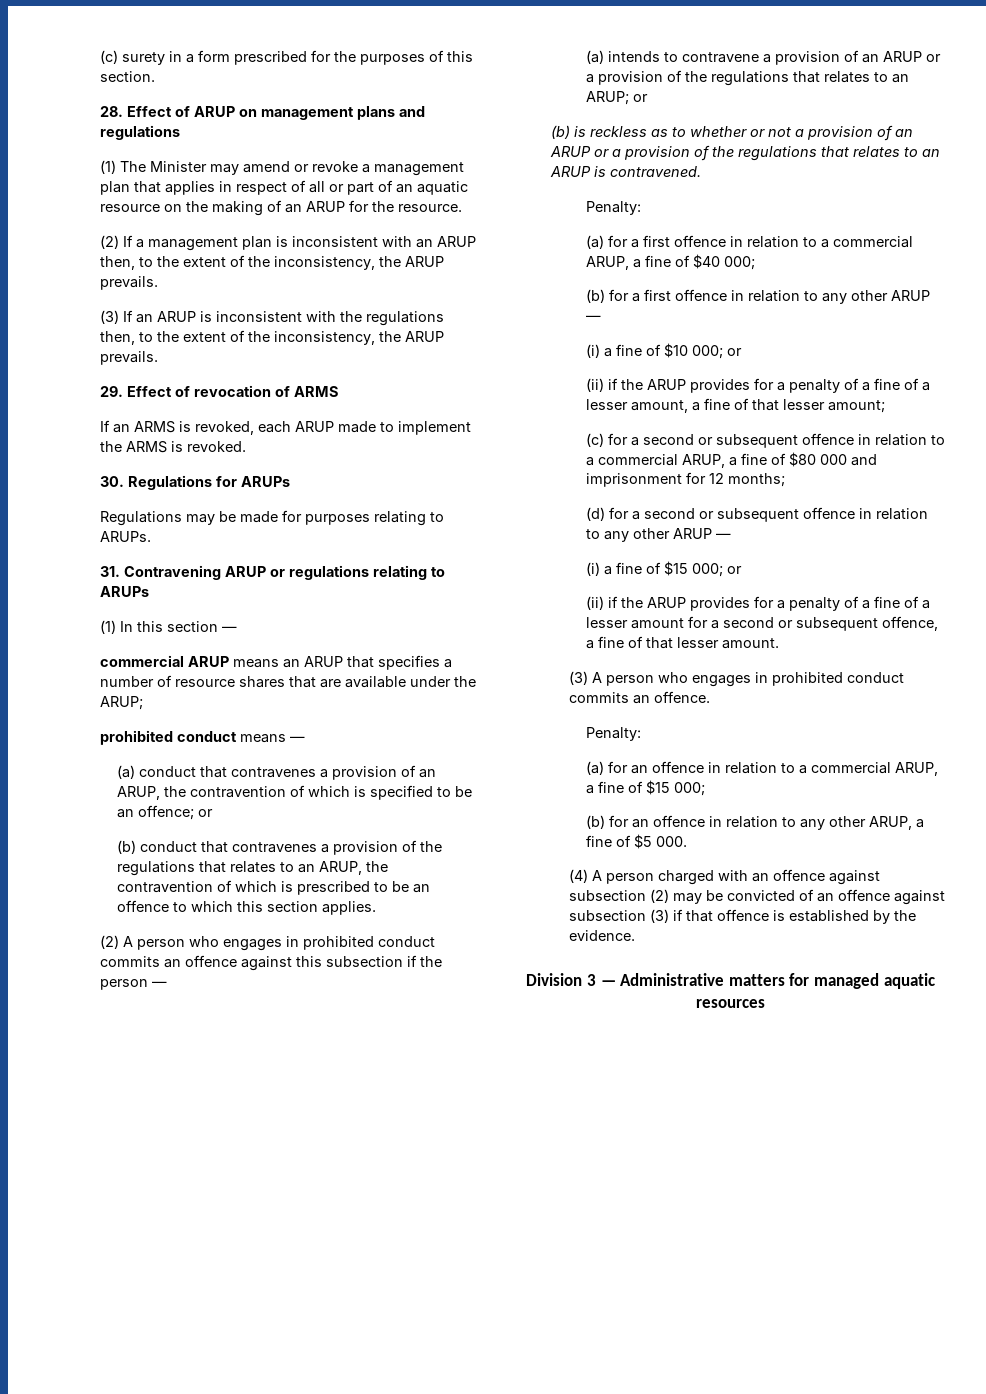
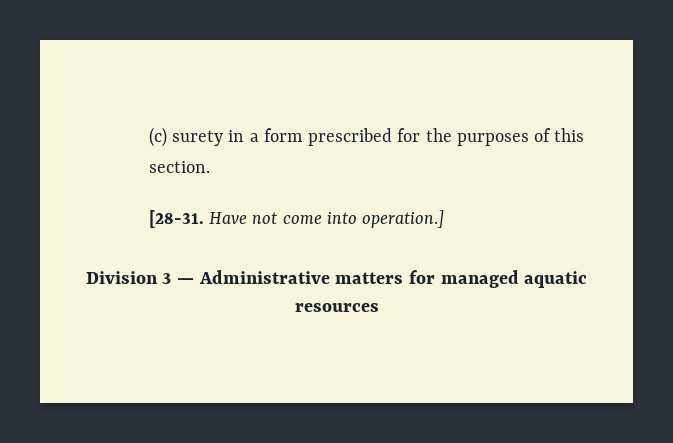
- 28. Effect of ARUP on management plans and regulations
- (1) The Minister may amend or revoke a management plan that applies in respect of all or part of an aquatic resource on the making of an ARUP for the resource.
- (2) If a management plan is inconsistent with an ARUP then, to the extent of the inconsistency, the ARUP prevails.
- (3) If an ARUP is inconsistent with the regulations then, to the extent of the inconsistency, the ARUP prevails.
- 29. Effect of revocation of ARMS
- If an ARMS is revoked, each ARUP made to implement the ARMS is revoked.
- 30. Regulations for ARUPs
- Regulations may be made for purposes relating to ARUPs.
- 31. Contravening ARUP or regulations relating to ARUPs
- (1) In this section —
- commercial ARUP means an ARUP that specifies a number of resource shares that are available under the ARUP;
- prohibited conduct means —
- (a) conduct that contravenes a provision of an ARUP, the contravention of which is specified to be an offence; or
- (b) conduct that contravenes a provision of the regulations that relates to an ARUP, the contravention of which is prescribed to be an offence to which this section applies.
- (2) A person who engages in prohibited conduct commits an offence against this subsection if the person —
- (a) intends to contravene a provision of an ARUP or a provision of the regulations that relates to an ARUP; or
- (b) is reckless as to whether or not a provision of an ARUP or a provision of the regulations that relates to an ARUP is contravened.
- Penalty:
- (a) for a first offence in relation to a commercial ARUP, a fine of $40 000;
- (b) for a first offence in relation to any other ARUP —
- (i) a fine of $10 000; or
- (ii) if the ARUP provides for a penalty of a fine of a lesser amount, a fine of that lesser amount;
- (c) for a second or subsequent offence in relation to a commercial ARUP, a fine of $80 000 and imprisonment for 12 months;
- (d) for a second or subsequent offence in relation to any other ARUP —
- (i) a fine of $15 000; or
- (ii) if the ARUP provides for a penalty of a fine of a lesser amount for a second or subsequent offence, a fine of that lesser amount.
- (3) A person who engages in prohibited conduct commits an offence.
- Penalty:
- (a) for an offence in relation to a commercial ARUP, a fine of $15 000;
- (b) for an offence in relation to any other ARUP, a fine of $5 000.
- (4) A person charged with an offence against subsection (2) may be convicted of an offence against subsection (3) if that offence is established by the evidence.
+ [28-31. Have not come into operation.]

